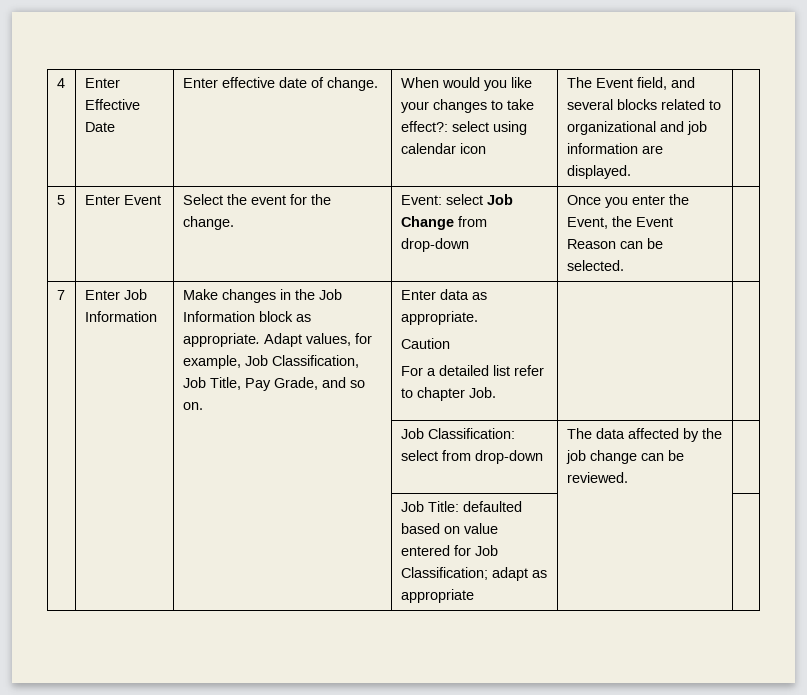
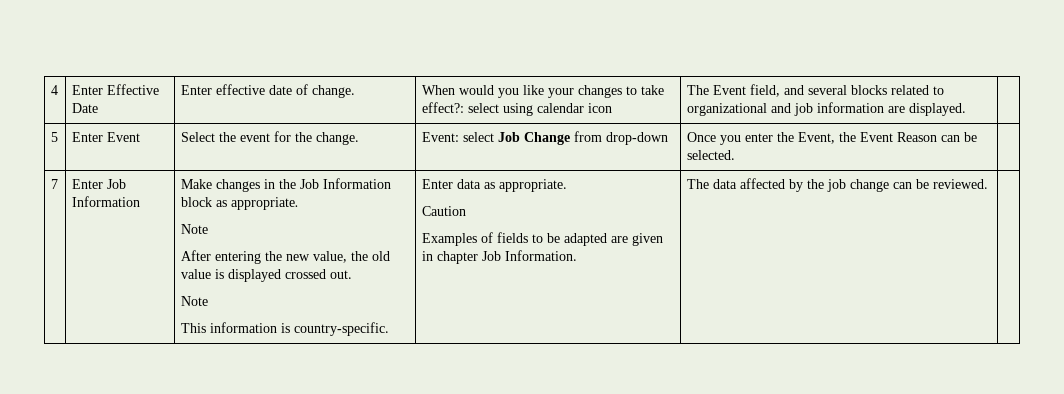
- Make changes in the Job Information block as appropriate. Adapt values, for example, Job Classification, Job Title, Pay Grade, and so on.
+ Make changes in the Job Information block as appropriate.
+ Note
+ After entering the new value, the old value is displayed crossed out.
+ Note
+ This information is country-specific.
- For a detailed list refer to chapter Job. | |
- | | | Job Classification: select from drop-down | The data affected by the job change can be reviewed. |
+ Examples of fields to be adapted are given in chapter Job Information. | The data affected by the job change can be reviewed.
- | | | Job Title: defaulted based on value entered for Job Classification; adapt as appropriate | |

